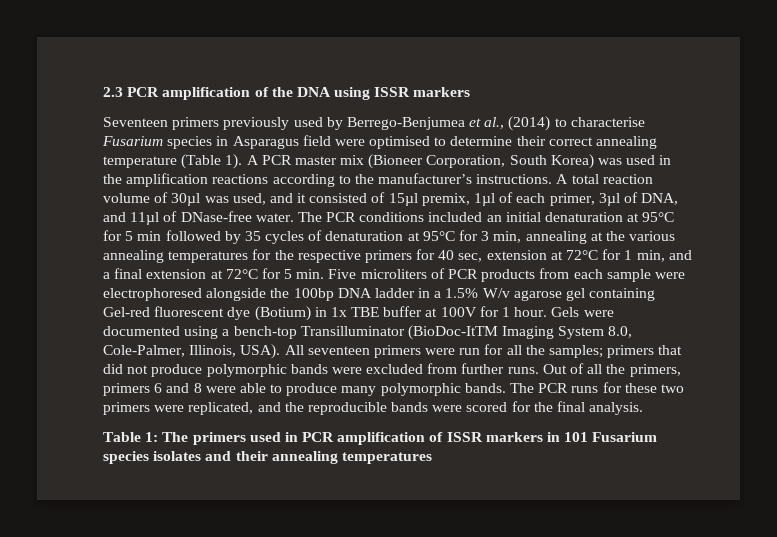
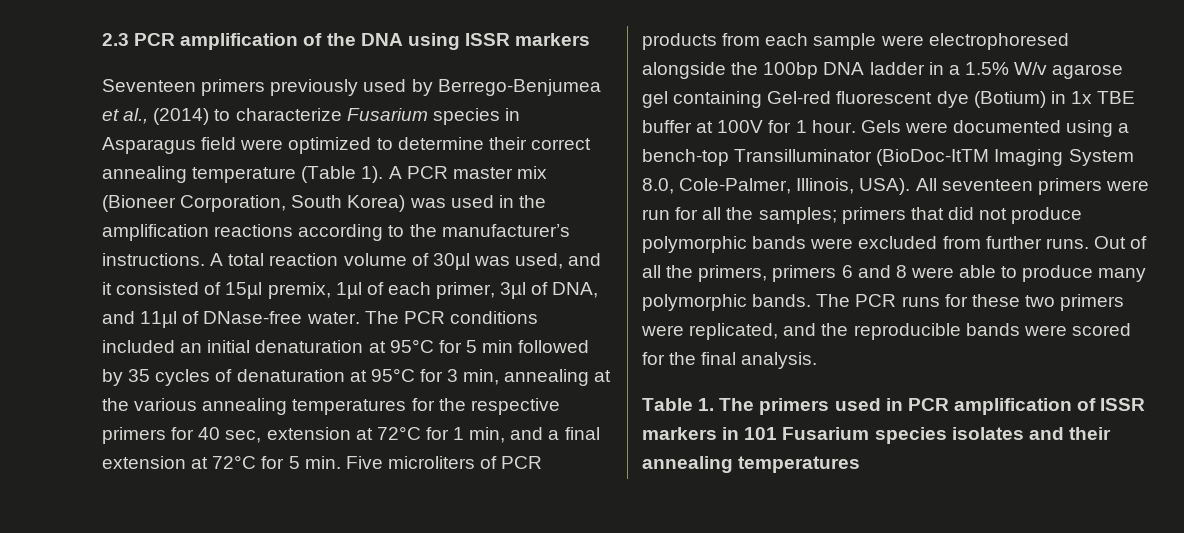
- Seventeen primers previously used by Berrego-Benjumea et al., (2014) to characterise Fusarium species in Asparagus field were optimised to determine their correct annealing temperature (Table 1).
+ Seventeen primers previously used by Berrego-Benjumea et al., (2014) to characterize Fusarium species in Asparagus field were optimized to determine their correct annealing temperature (Table 1).
- Table 1: The primers used in PCR amplification of ISSR markers in 101 Fusarium species isolates and their annealing temperatures
+ Table 1. The primers used in PCR amplification of ISSR markers in 101 Fusarium species isolates and their annealing temperatures

